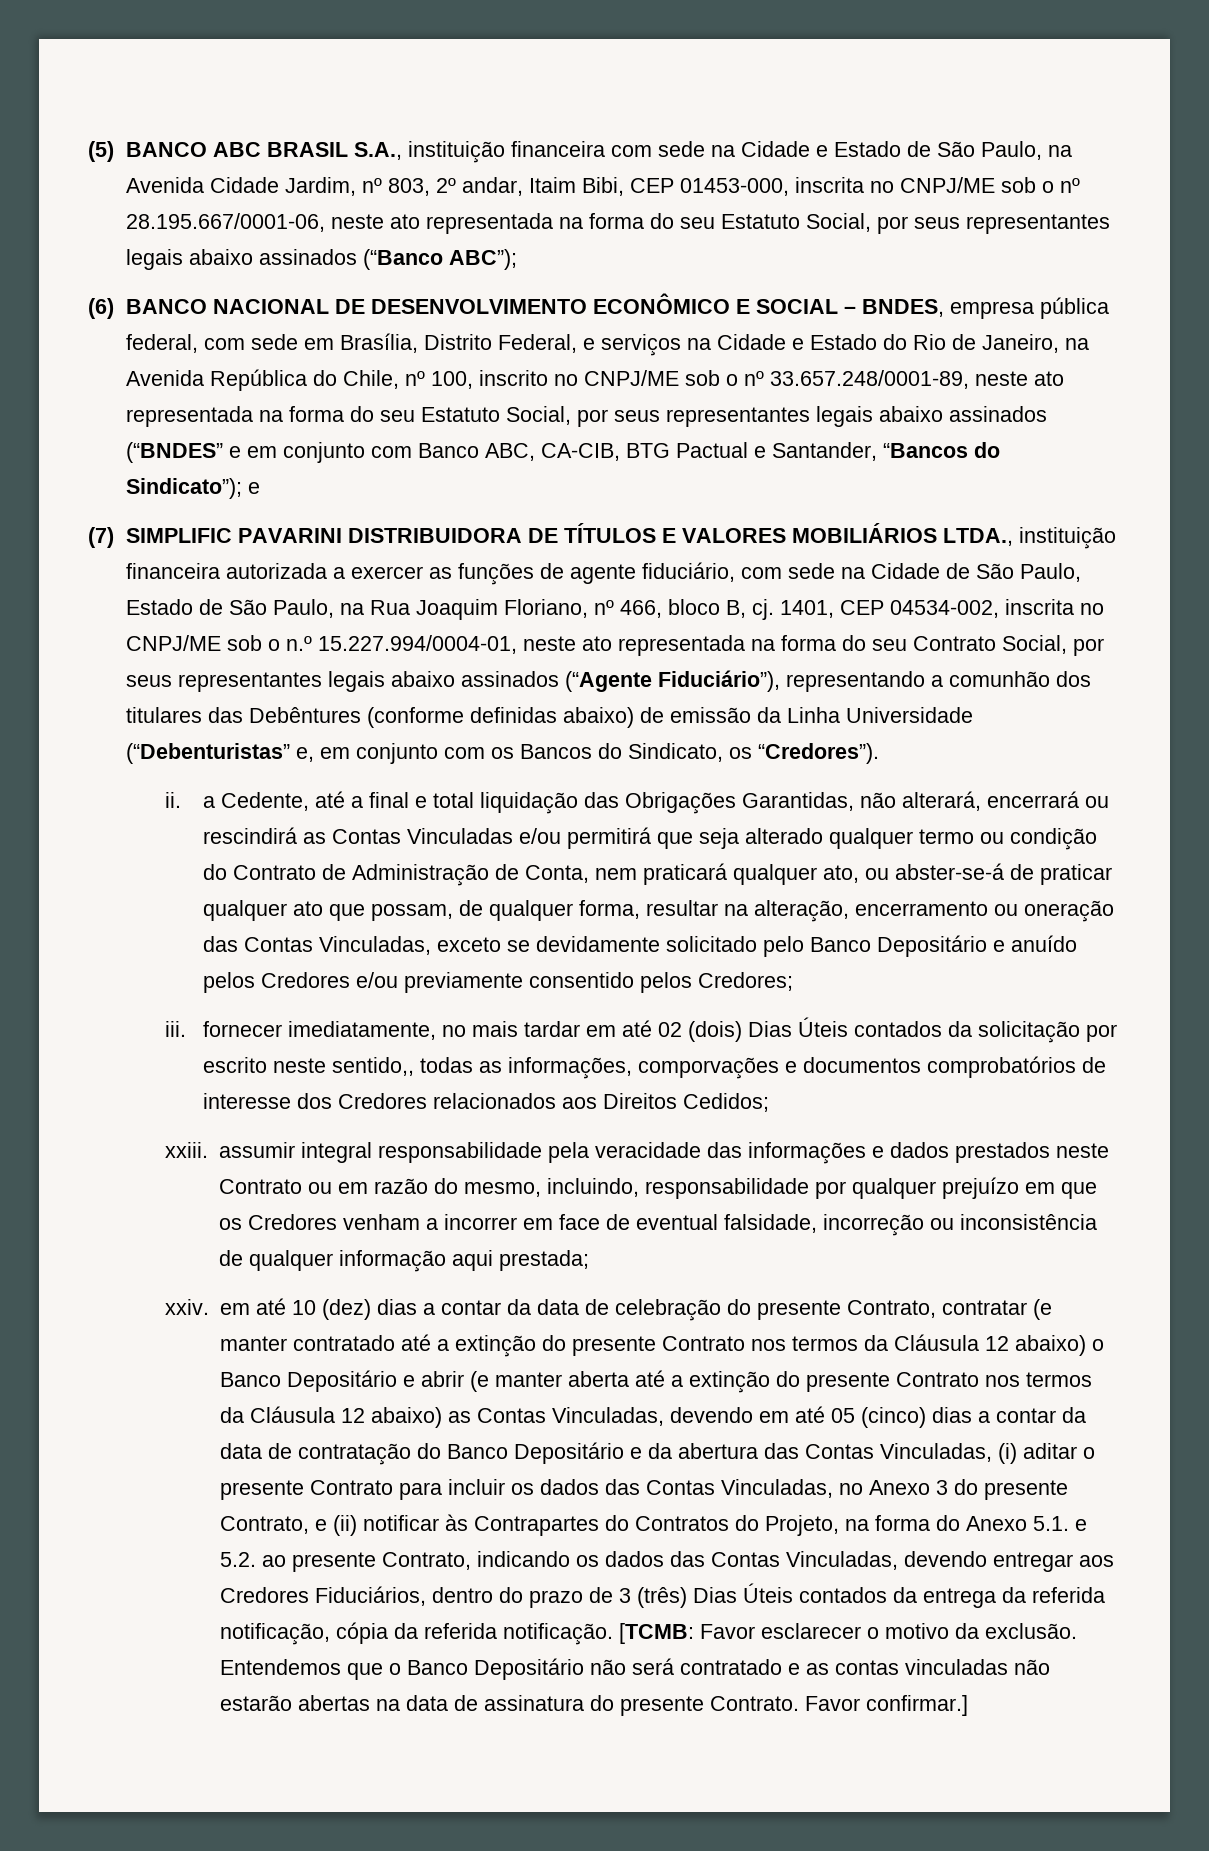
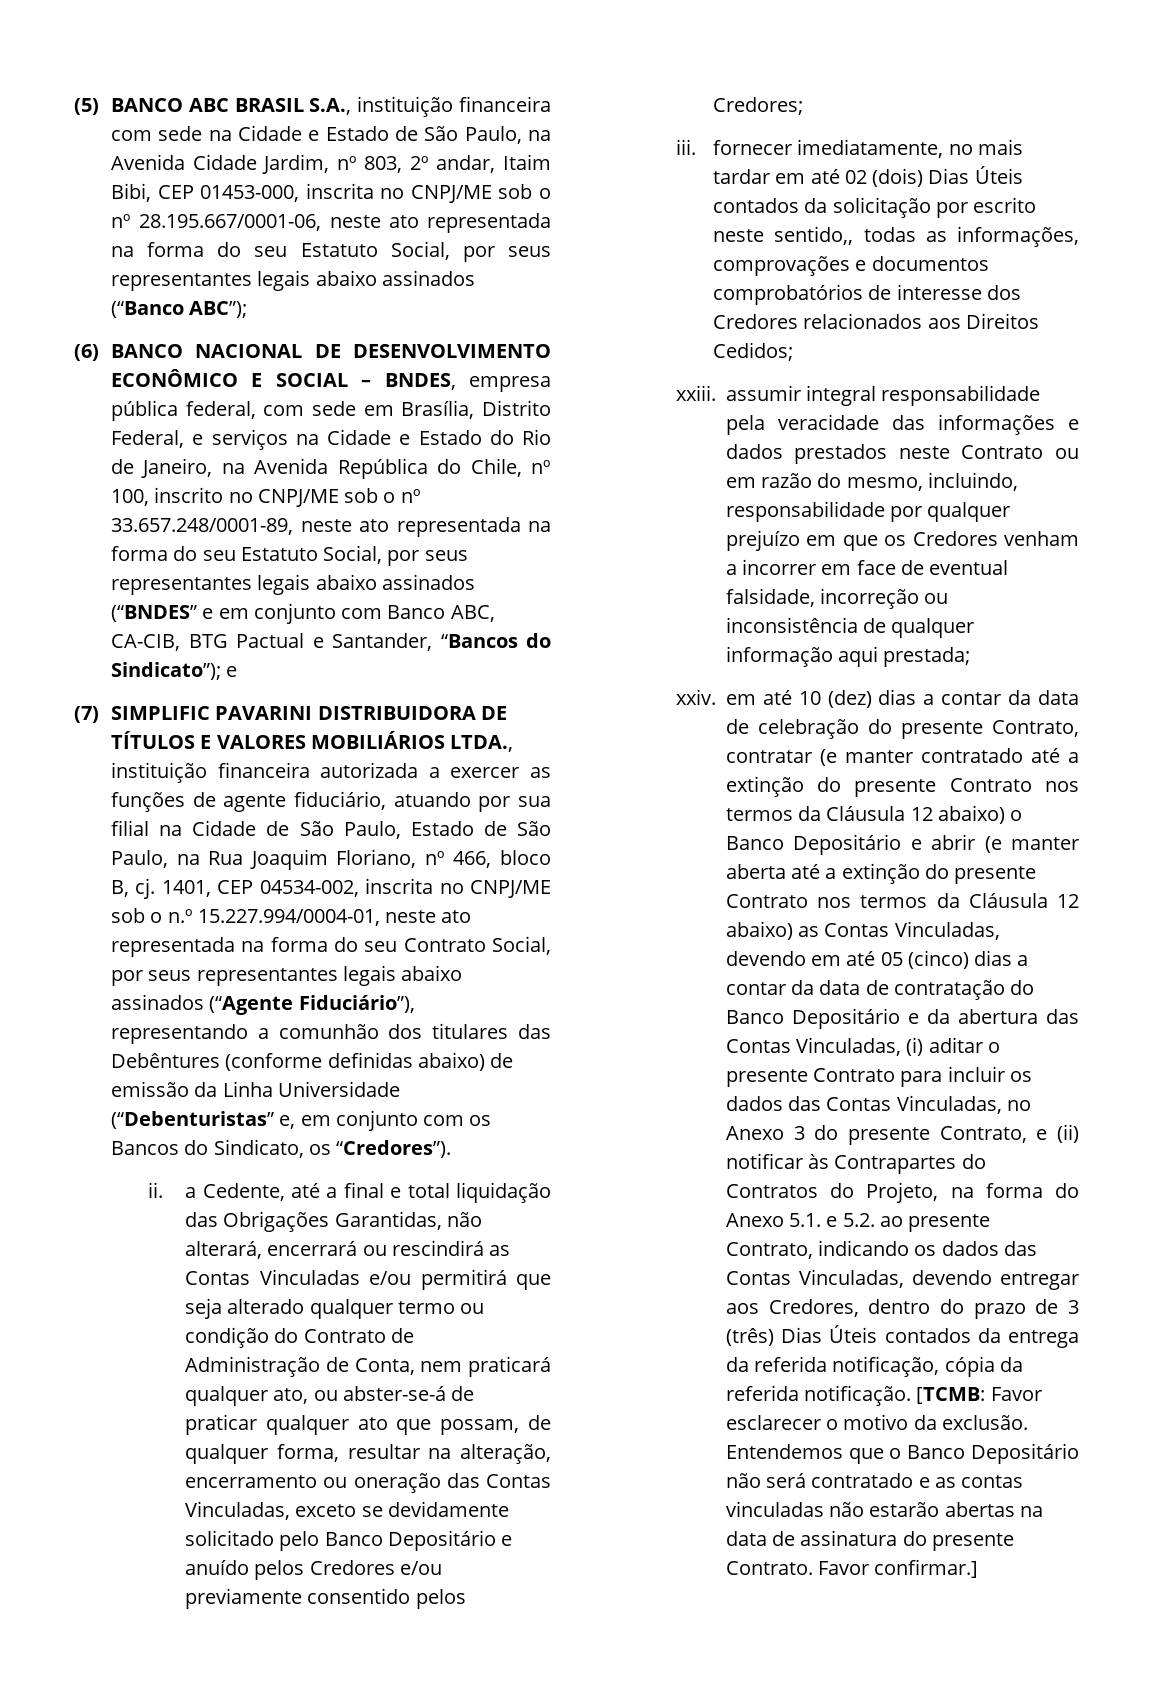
- (7) SIMPLIFIC PAVARINI DISTRIBUIDORA DE TÍTULOS E VALORES MOBILIÁRIOS LTDA., instituição financeira autorizada a exercer as funções de agente fiduciário, com sede na Cidade de São Paulo, Estado de São Paulo, na Rua Joaquim Floriano, nº 466, bloco B, cj.
+ (7) SIMPLIFIC PAVARINI DISTRIBUIDORA DE TÍTULOS E VALORES MOBILIÁRIOS LTDA., instituição financeira autorizada a exercer as funções de agente fiduciário, atuando por sua filial na Cidade de São Paulo, Estado de São Paulo, na Rua Joaquim Floriano, nº 466, bloco B, cj.
- iii. fornecer imediatamente, no mais tardar em até 02 (dois) Dias Úteis contados da solicitação por escrito neste sentido,, todas as informações, comporvações e documentos comprobatórios de interesse dos Credores relacionados aos Direitos Cedidos;
+ iii. fornecer imediatamente, no mais tardar em até 02 (dois) Dias Úteis contados da solicitação por escrito neste sentido,, todas as informações, comprovações e documentos comprobatórios de interesse dos Credores relacionados aos Direitos Cedidos;
- xxiv. em até 10 (dez) dias a contar da data de celebração do presente Contrato, contratar (e manter contratado até a extinção do presente Contrato nos termos da Cláusula 12 abaixo) o Banco Depositário e abrir (e manter aberta até a extinção do presente Contrato nos termos da Cláusula 12 abaixo) as Contas Vinculadas, devendo em até 05 (cinco) dias a contar da data de contratação do Banco Depositário e da abertura das Contas Vinculadas, (i) aditar o presente Contrato para incluir os dados das Contas Vinculadas, no Anexo 3 do presente Contrato, e (ii) notificar às Contrapartes do Contratos do Projeto, na forma do Anexo 5.1. e 5.2. ao presente Contrato, indicando os dados das Contas Vinculadas, devendo entregar aos Credores Fiduciários, dentro do prazo de 3 (três) Dias Úteis contados da entrega da referida notificação, cópia da referida notificação.
+ xxiv. em até 10 (dez) dias a contar da data de celebração do presente Contrato, contratar (e manter contratado até a extinção do presente Contrato nos termos da Cláusula 12 abaixo) o Banco Depositário e abrir (e manter aberta até a extinção do presente Contrato nos termos da Cláusula 12 abaixo) as Contas Vinculadas, devendo em até 05 (cinco) dias a contar da data de contratação do Banco Depositário e da abertura das Contas Vinculadas, (i) aditar o presente Contrato para incluir os dados das Contas Vinculadas, no Anexo 3 do presente Contrato, e (ii) notificar às Contrapartes do Contratos do Projeto, na forma do Anexo 5.1. e 5.2. ao presente Contrato, indicando os dados das Contas Vinculadas, devendo entregar aos Credores, dentro do prazo de 3 (três) Dias Úteis contados da entrega da referida notificação, cópia da referida notificação.

